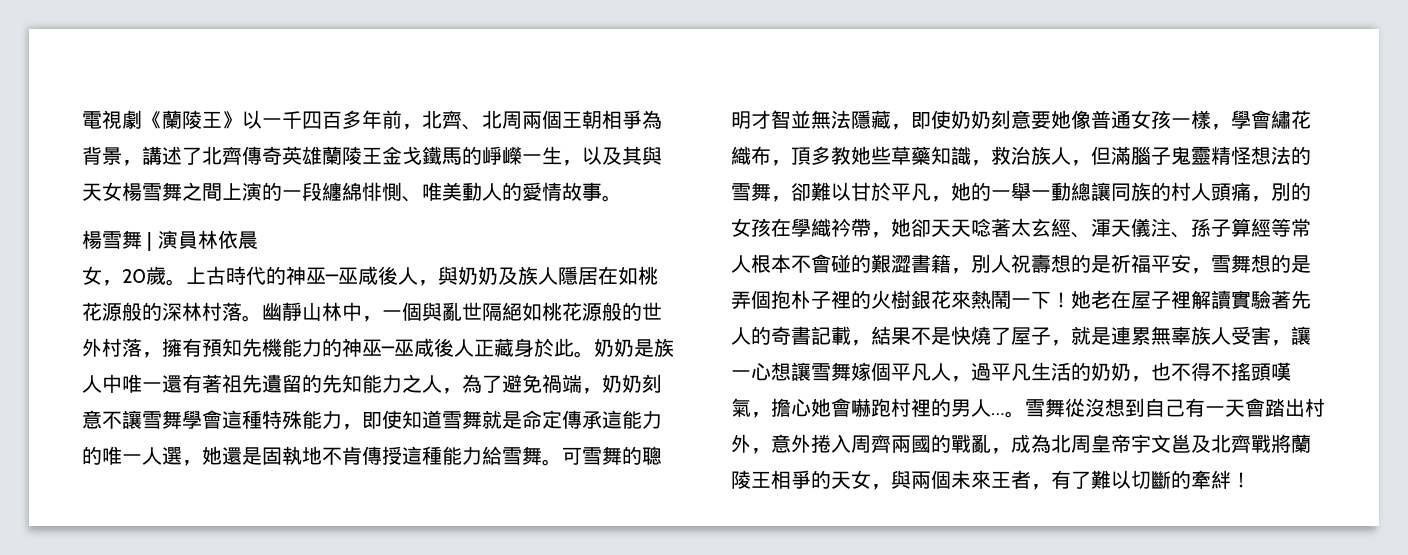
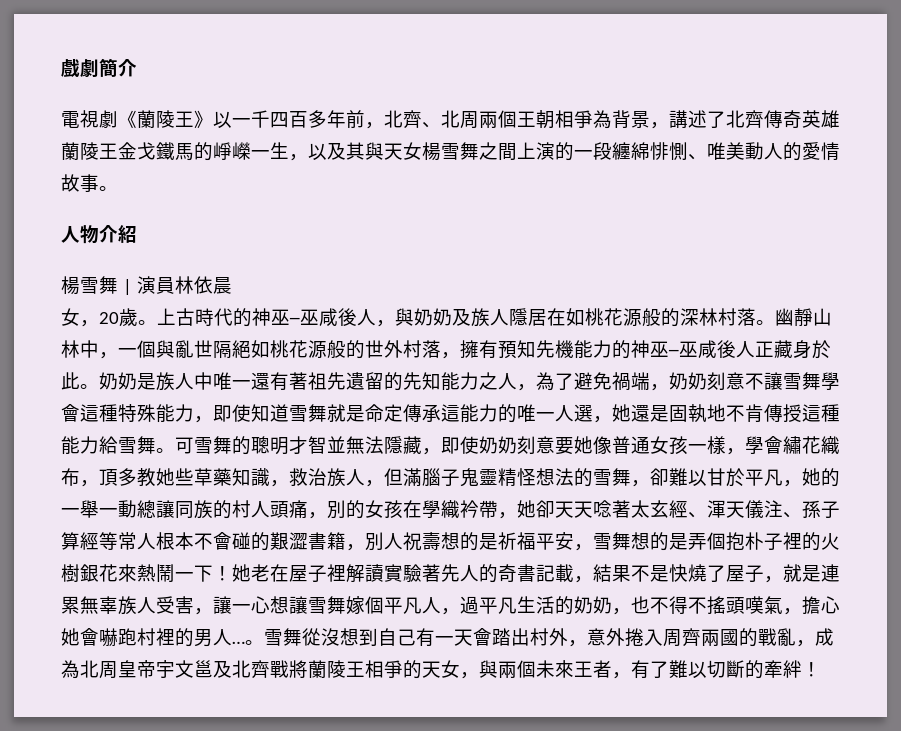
+ 戲劇簡介
+ 人物介紹

